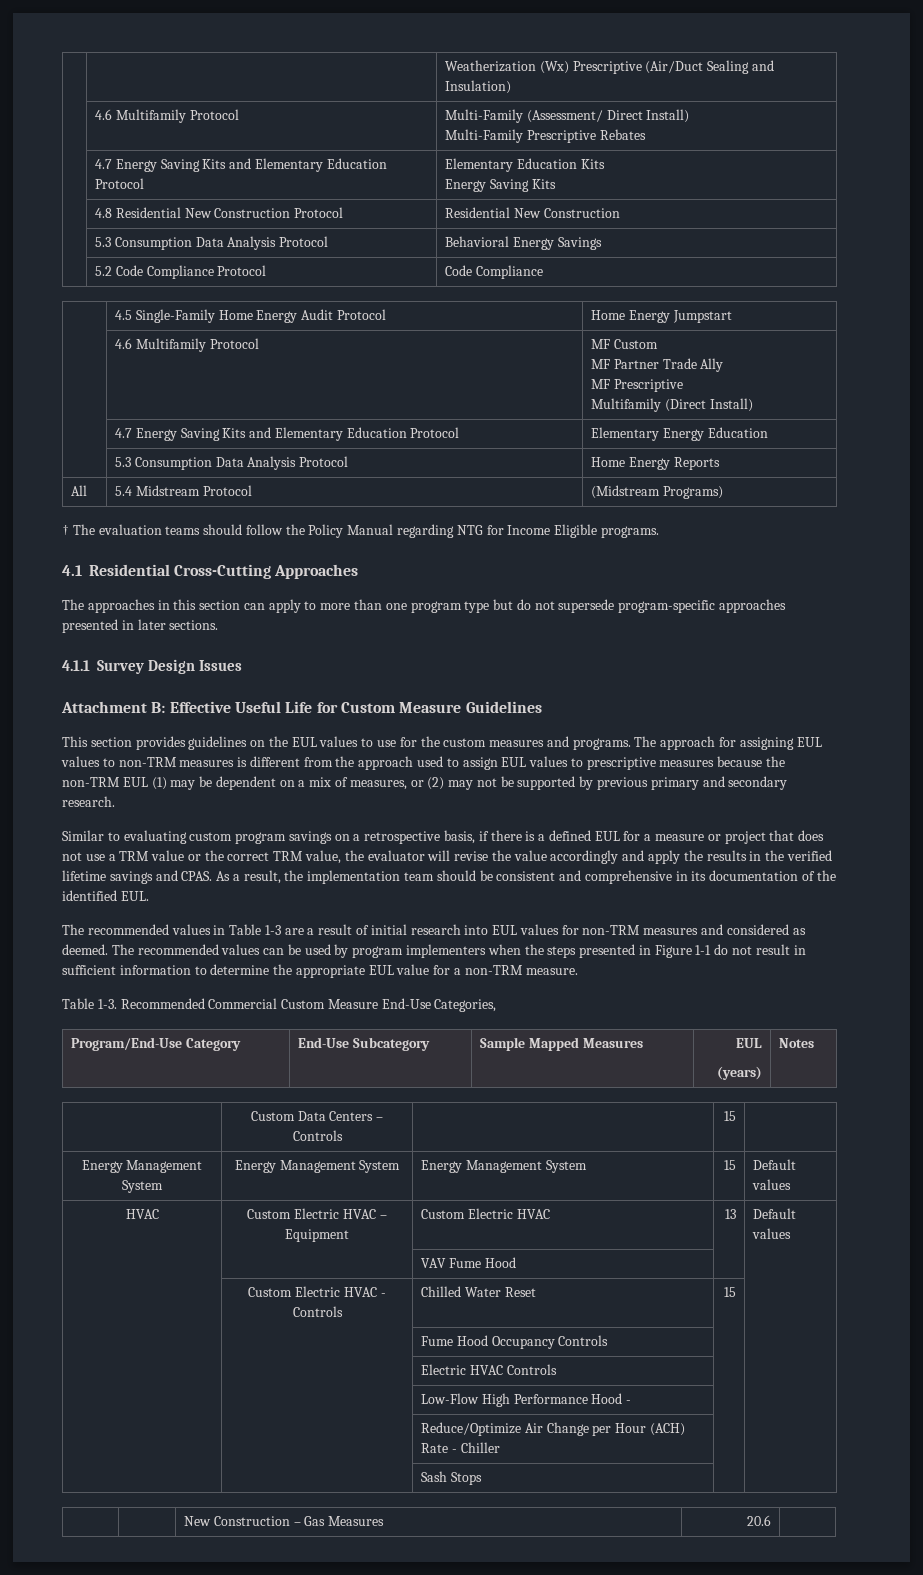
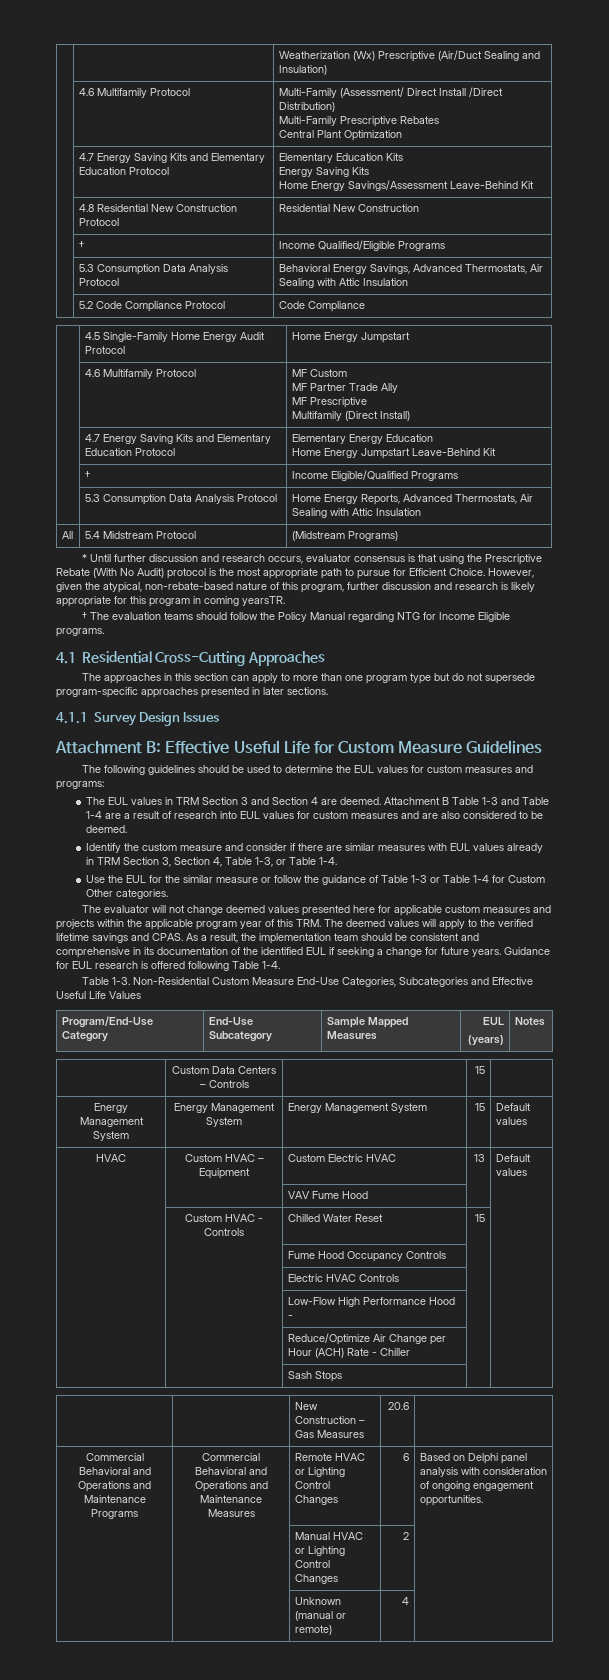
- | 4.6 Multifamily Protocol | Multi-Family (Assessment/ Direct Install)
+ | 4.6 Multifamily Protocol | Multi-Family (Assessment/ Direct Install /Direct Distribution)
  Multi-Family Prescriptive Rebates
+ Central Plant Optimization
  | 4.7 Energy Saving Kits and Elementary Education Protocol | Elementary Education Kits
  Energy Saving Kits
+ Home Energy Savings/Assessment Leave-Behind Kit
+ | † | Income Qualified/Eligible Programs
- | 5.3 Consumption Data Analysis Protocol | Behavioral Energy Savings
+ | 5.3 Consumption Data Analysis Protocol | Behavioral Energy Savings, Advanced Thermostats, Air Sealing with Attic Insulation
  | 4.7 Energy Saving Kits and Elementary Education Protocol | Elementary Energy Education
+ Home Energy Jumpstart Leave-Behind Kit
+ | † | Income Eligible/Qualified Programs
- | 5.3 Consumption Data Analysis Protocol | Home Energy Reports
+ | 5.3 Consumption Data Analysis Protocol | Home Energy Reports, Advanced Thermostats, Air Sealing with Attic Insulation
+ * Until further discussion and research occurs, evaluator consensus is that using the Prescriptive Rebate (With No Audit) protocol is the most appropriate path to pursue for Efficient Choice. However, given the atypical, non-rebate-based nature of this program, further discussion and research is likely appropriate for this program in coming yearsTR.
- This section provides guidelines on the EUL values to use for the custom measures and programs. The approach for assigning EUL values to non-TRM measures is different from the approach used to assign EUL values to prescriptive measures because the non-TRM EUL (1) may be dependent on a mix of measures, or (2) may not be supported by previous primary and secondary research.
- Similar to evaluating custom program savings on a retrospective basis, if there is a defined EUL for a measure or project that does not use a TRM value or the correct TRM value, the evaluator will revise the value accordingly and apply the results in the verified lifetime savings and CPAS.
+ The following guidelines should be used to determine the EUL values for custom measures and programs:
+ The EUL values in TRM Section 3 and Section 4 are deemed. Attachment B Table 1-3 and Table 1-4 are a result of research into EUL values for custom measures and are also considered to be deemed.
+ Identify the custom measure and consider if there are similar measures with EUL values already in TRM Section 3, Section 4, Table 1-3, or Table 1-4.
+ Use the EUL for the similar measure or follow the guidance of Table 1-3 or Table 1-4 for Custom Other categories.
+ The evaluator will not change deemed values presented here for applicable custom measures and projects within the applicable program year of this TRM. The deemed values will apply to the verified lifetime savings and CPAS.
- As a result, the implementation team should be consistent and comprehensive in its documentation of the identified EUL.
- The recommended values in Table 1-3 are a result of initial research into EUL values for non-TRM measures and considered as deemed. The recommended values can be used by program implementers when the steps presented in Figure 1-1 do not result in sufficient information to determine the appropriate EUL value for a non-TRM measure.
+ As a result, the implementation team should be consistent and comprehensive in its documentation of the identified EUL if seeking a change for future years. Guidance for EUL research is offered following Table 1-4.
- Recommended Commercial Custom Measure End-Use Categories,
+ Non-Residential Custom Measure End-Use Categories, Subcategories and Effective Useful Life Values
- HVAC | Custom Electric HVAC – Equipment | Custom Electric HVAC | 13 | Default values
+ HVAC | Custom HVAC – Equipment | Custom Electric HVAC | 13 | Default values
- | Custom Electric HVAC - Controls | Chilled Water Reset | 15 |
+ | Custom HVAC - Controls | Chilled Water Reset | 15 |
+ Commercial Behavioral and Operations and Maintenance Programs | Commercial Behavioral and Operations and Maintenance Measures | Remote HVAC or Lighting Control Changes | 6 | Based on Delphi panel analysis with consideration of ongoing engagement opportunities.
+ | | Manual HVAC or Lighting Control Changes | 2 |
+ | | Unknown (manual or remote) | 4 |

